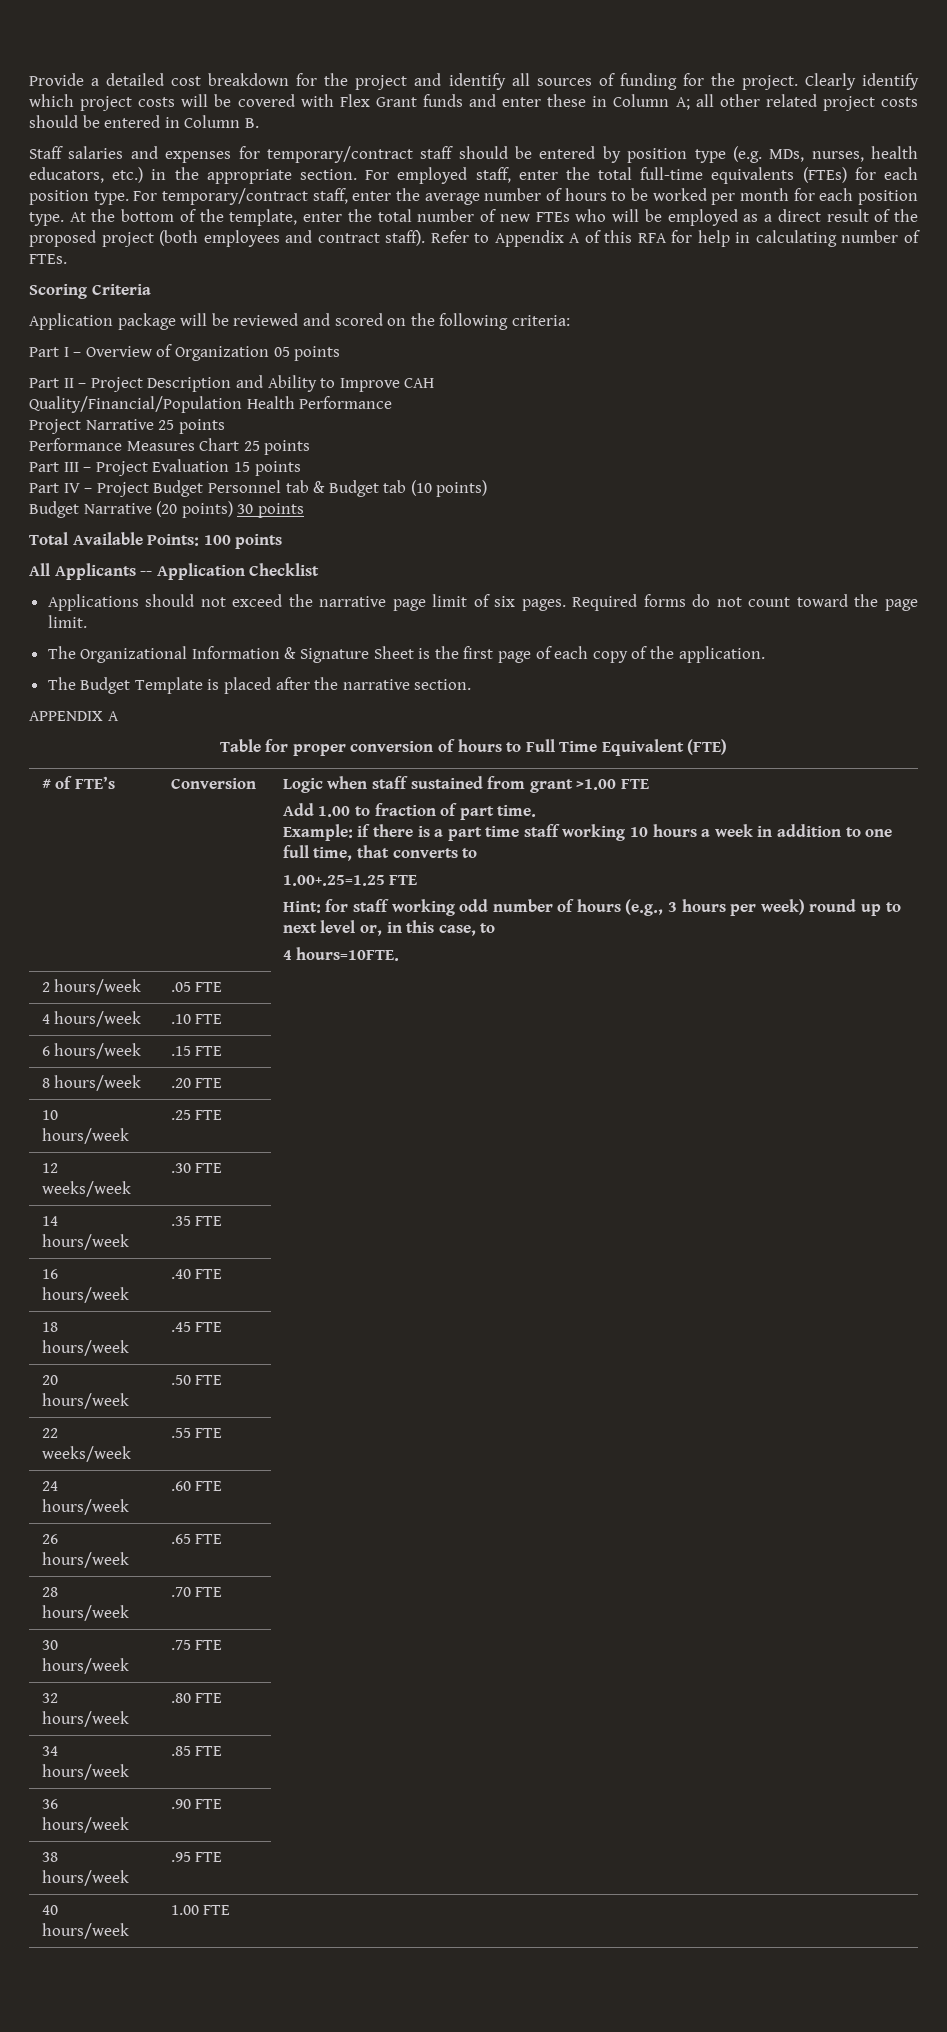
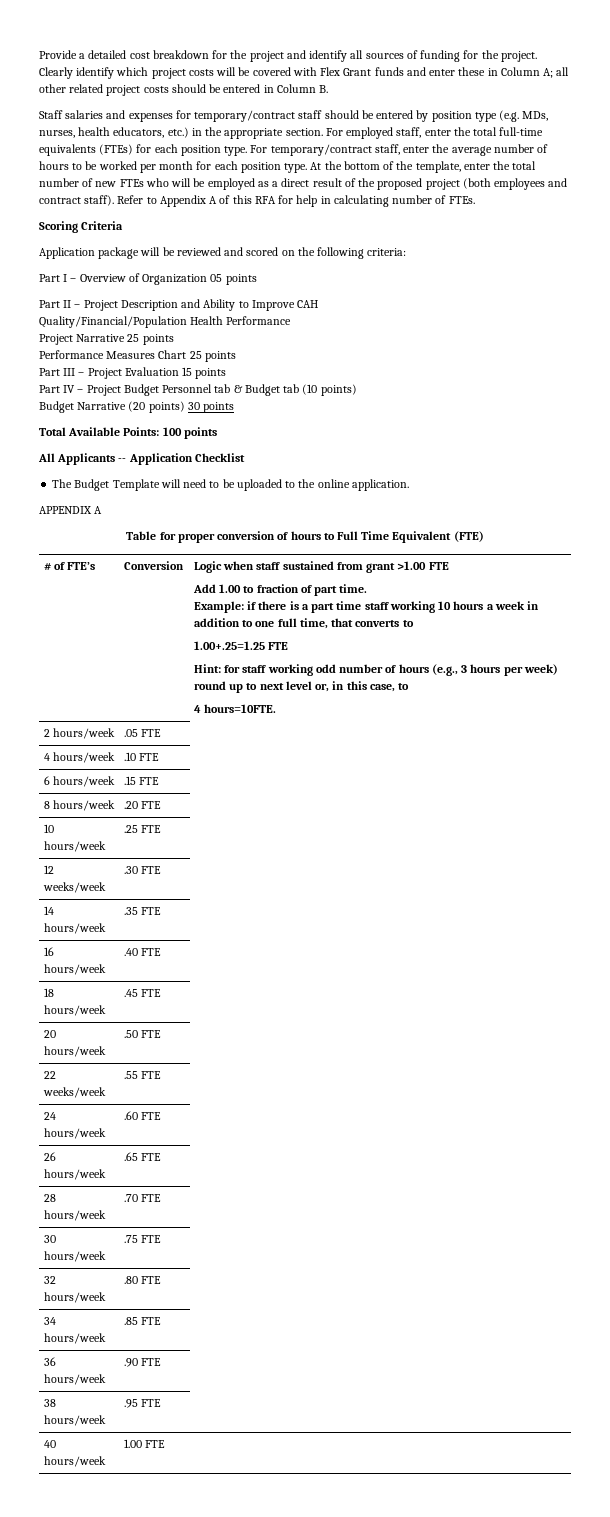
- Applications should not exceed the narrative page limit of six pages. Required forms do not count toward the page limit.
- The Organizational Information & Signature Sheet is the first page of each copy of the application.
- The Budget Template is placed after the narrative section.
+ The Budget Template will need to be uploaded to the online application.

